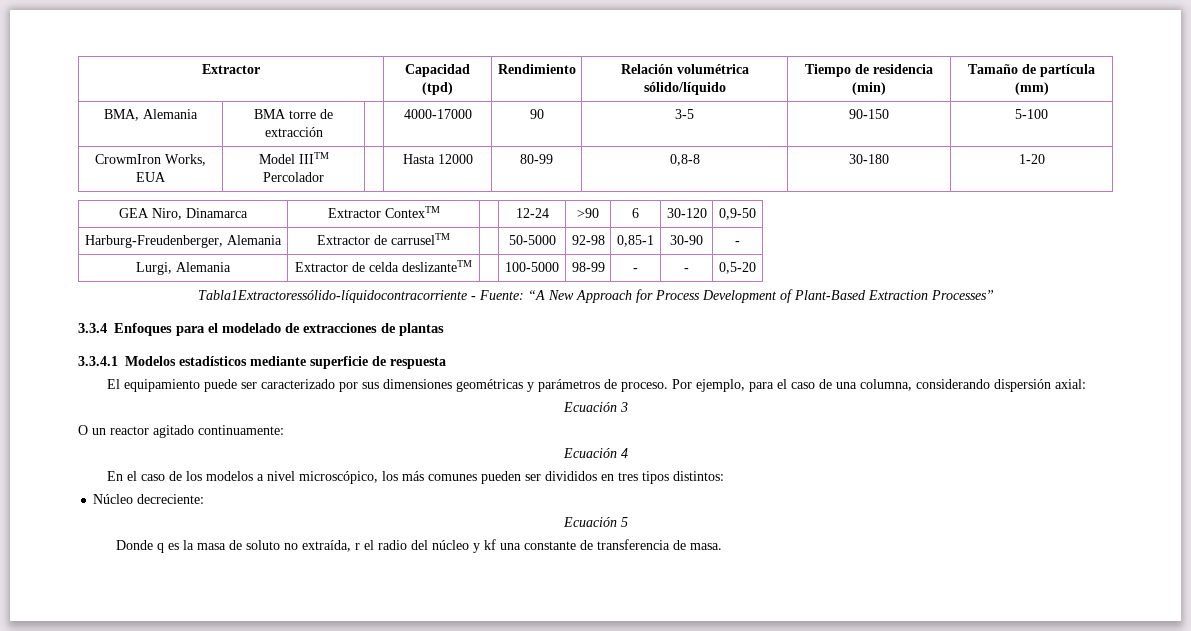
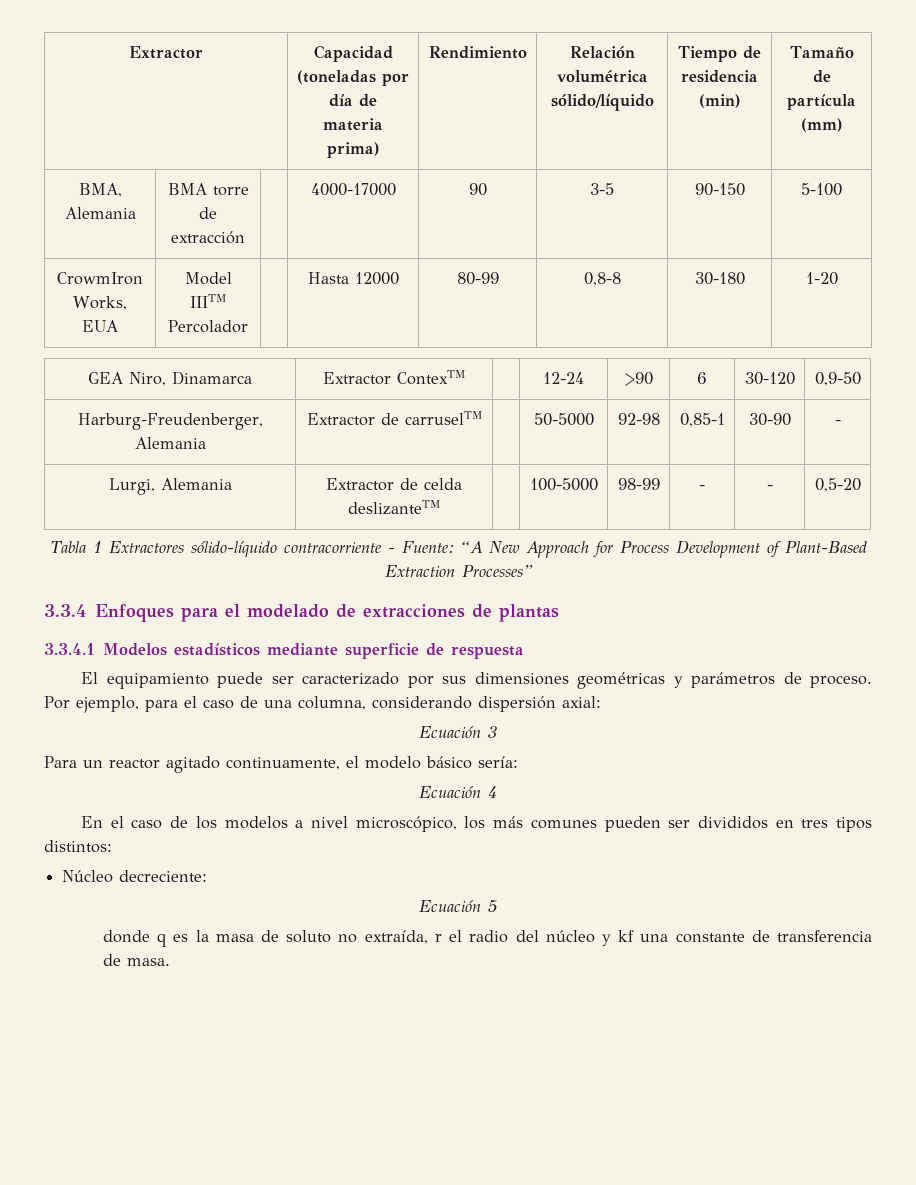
- Extractor | Capacidad (tpd) | Rendimiento | Relación volumétrica sólido/líquido | Tiempo de residencia (min) | Tamaño de partícula (mm)
+ Extractor | Capacidad (toneladas por día de materia prima) | Rendimiento | Relación volumétrica sólido/líquido | Tiempo de residencia (min) | Tamaño de partícula (mm)
- Tabla1Extractoressólido-líquidocontracorriente - Fuente: “A New Approach for Process Development of Plant-Based Extraction Processes”
+ Tabla 1 Extractores sólido-líquido contracorriente - Fuente: “A New Approach for Process Development of Plant-Based Extraction Processes”
- O un reactor agitado continuamente:
+ Para un reactor agitado continuamente, el modelo básico sería:
- Donde q es la masa de soluto no extraída, r el radio del núcleo y kf una constante de transferencia de masa.
+ donde q es la masa de soluto no extraída, r el radio del núcleo y kf una constante de transferencia de masa.

